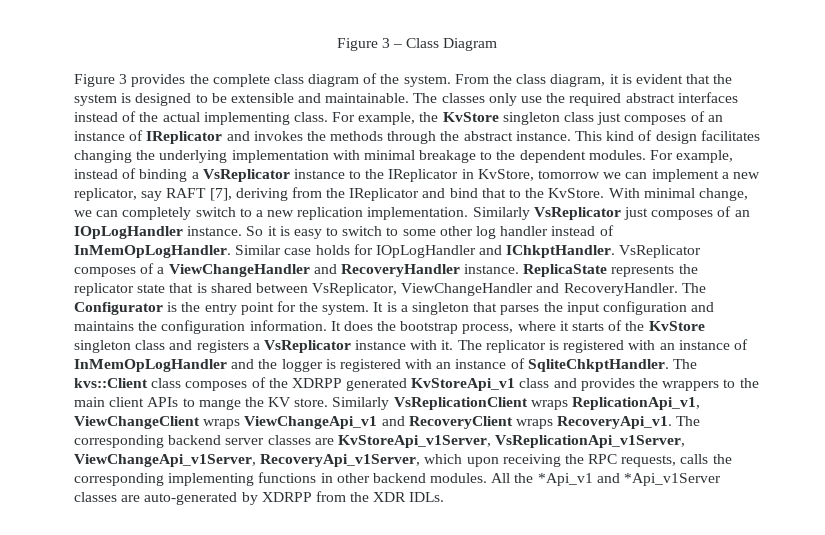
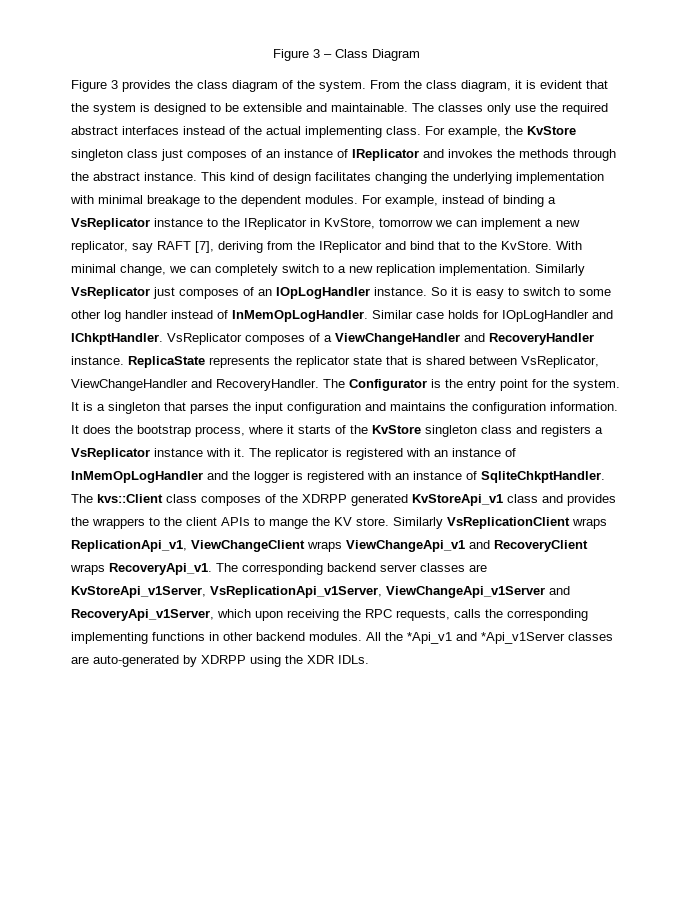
- Figure 3 provides the complete class diagram of the system.
+ Figure 3 provides the class diagram of the system.
- The kvs::Client class composes of the XDRPP generated KvStoreApi_v1 class and provides the wrappers to the main client APIs to mange the KV store.
+ The kvs::Client class composes of the XDRPP generated KvStoreApi_v1 class and provides the wrappers to the client APIs to mange the KV store.
- The corresponding backend server classes are KvStoreApi_v1Server, VsReplicationApi_v1Server, ViewChangeApi_v1Server, RecoveryApi_v1Server, which upon receiving the RPC requests, calls the corresponding implementing functions in other backend modules.
+ The corresponding backend server classes are KvStoreApi_v1Server, VsReplicationApi_v1Server, ViewChangeApi_v1Server and RecoveryApi_v1Server, which upon receiving the RPC requests, calls the corresponding implementing functions in other backend modules.
- All the *Api_v1 and *Api_v1Server classes are auto-generated by XDRPP from the XDR IDLs.
+ All the *Api_v1 and *Api_v1Server classes are auto-generated by XDRPP using the XDR IDLs.

